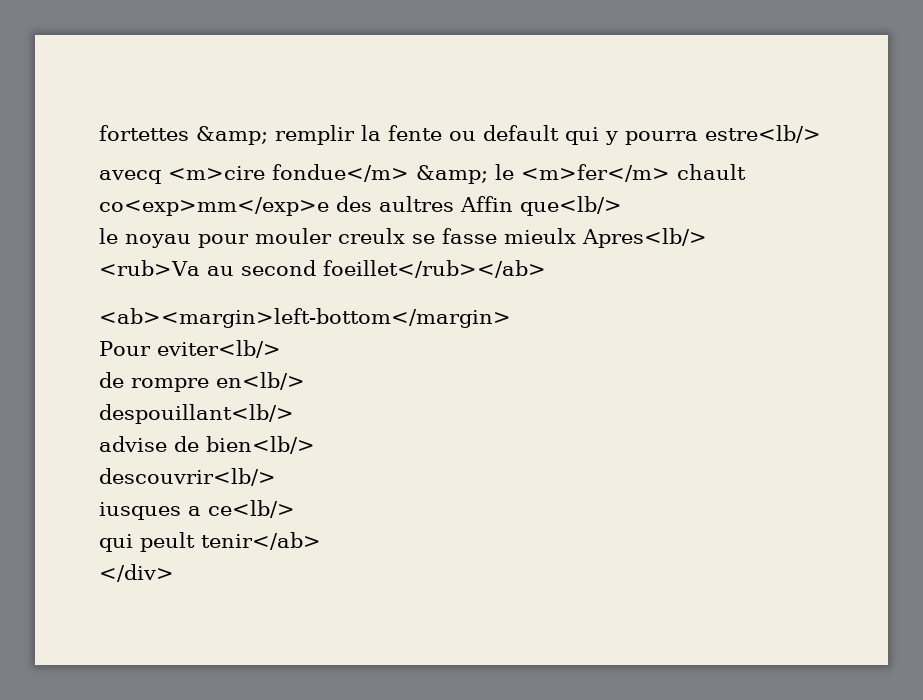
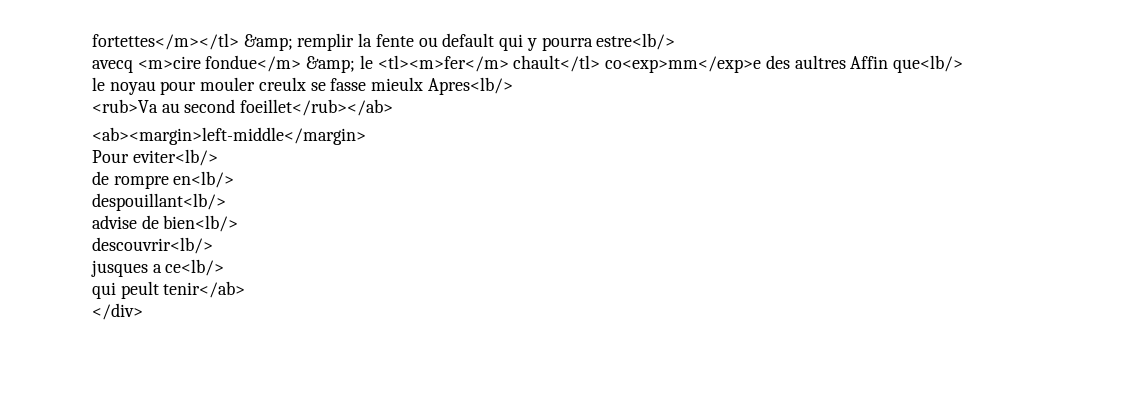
- fortettes &amp; remplir la fente ou default qui y pourra estre<lb/>
+ fortettes</m></tl> &amp; remplir la fente ou default qui y pourra estre<lb/>
- avecq <m>cire fondue</m> &amp; le <m>fer</m> chault co<exp>mm</exp>e des aultres Affin que<lb/>
+ avecq <m>cire fondue</m> &amp; le <tl><m>fer</m> chault</tl> co<exp>mm</exp>e des aultres Affin que<lb/>
- <ab><margin>left-bottom</margin>
+ <ab><margin>left-middle</margin>
- iusques a ce<lb/>
+ jusques a ce<lb/>

